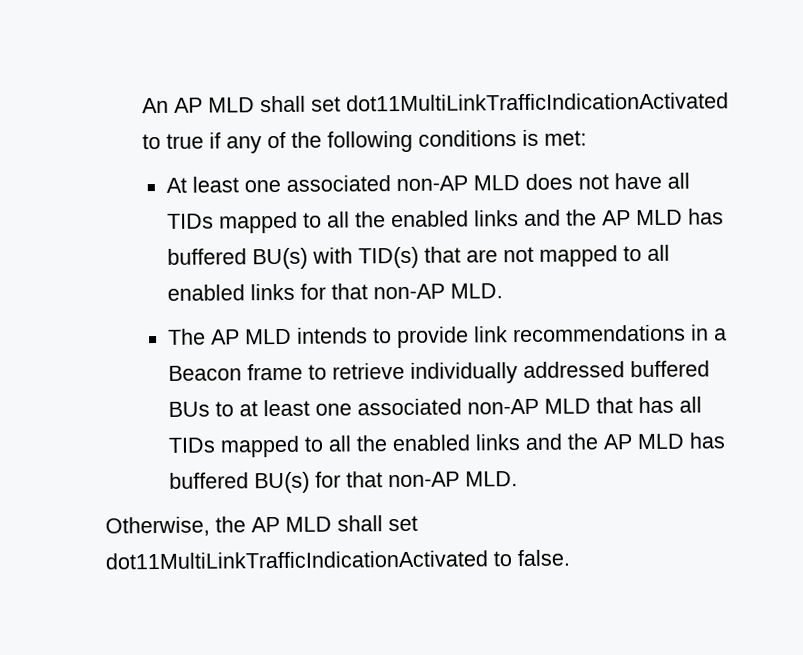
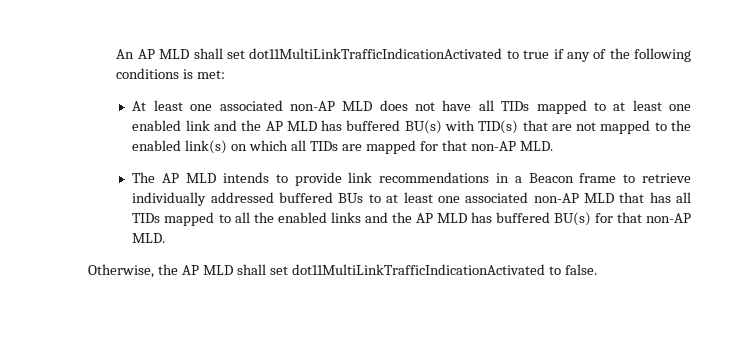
- At least one associated non-AP MLD does not have all TIDs mapped to all the enabled links and the AP MLD has buffered BU(s) with TID(s) that are not mapped to all enabled links for that non-AP MLD.
+ At least one associated non-AP MLD does not have all TIDs mapped to at least one enabled link and the AP MLD has buffered BU(s) with TID(s) that are not mapped to the enabled link(s) on which all TIDs are mapped for that non-AP MLD.

